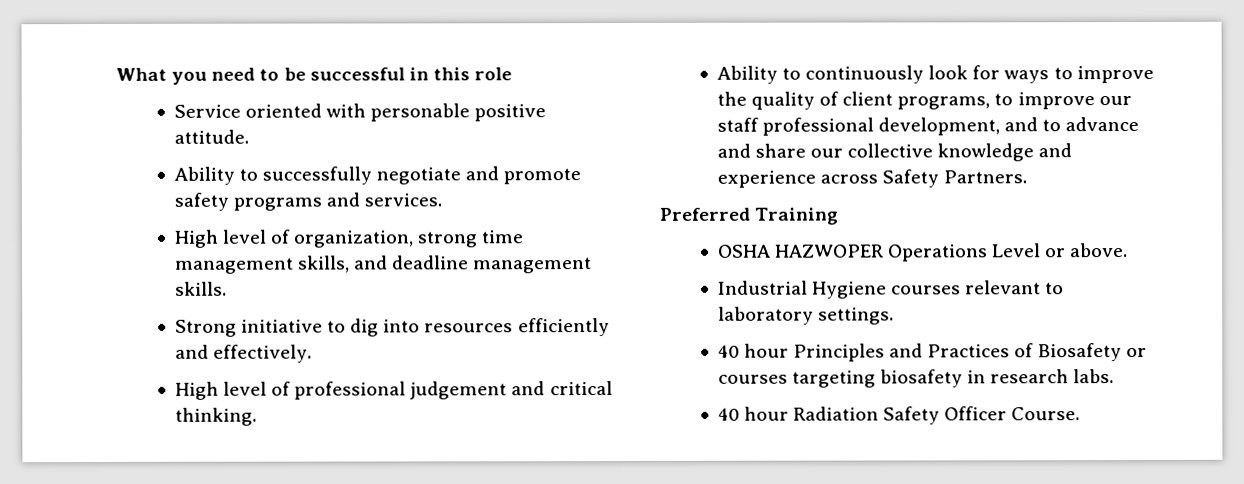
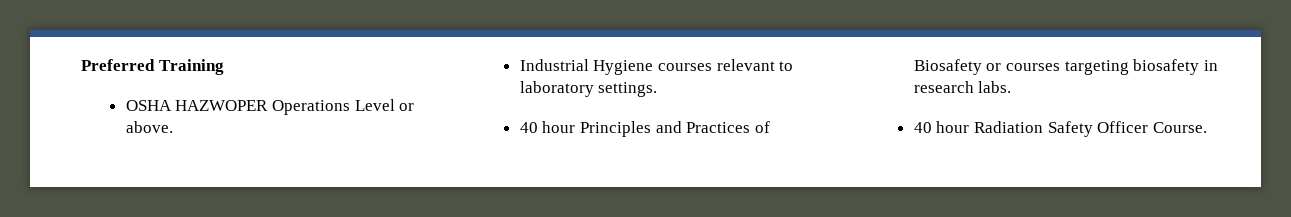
- What you need to be successful in this role
- Service oriented with personable positive attitude.
- Ability to successfully negotiate and promote safety programs and services.
- High level of organization, strong time management skills, and deadline management skills.
- Strong initiative to dig into resources efficiently and effectively.
- High level of professional judgement and critical thinking.
- Ability to continuously look for ways to improve the quality of client programs, to improve our staff professional development, and to advance and share our collective knowledge and experience across Safety Partners.

